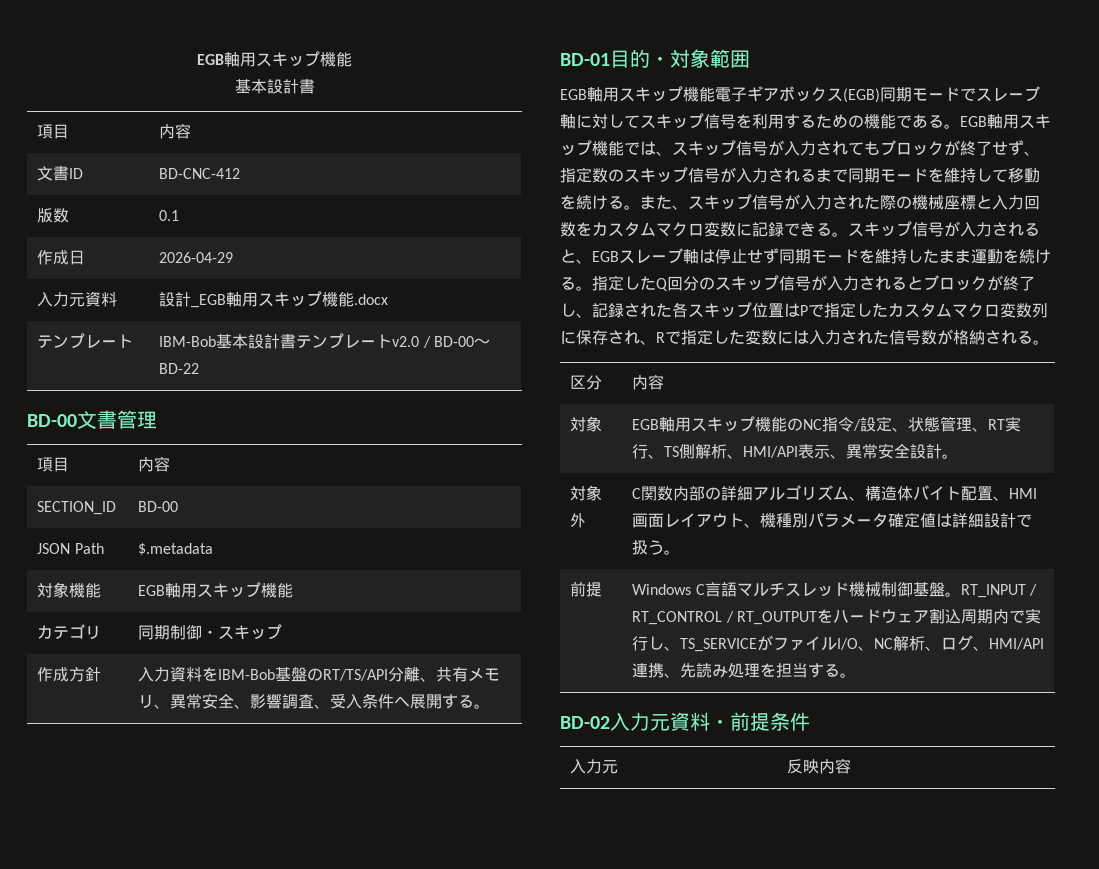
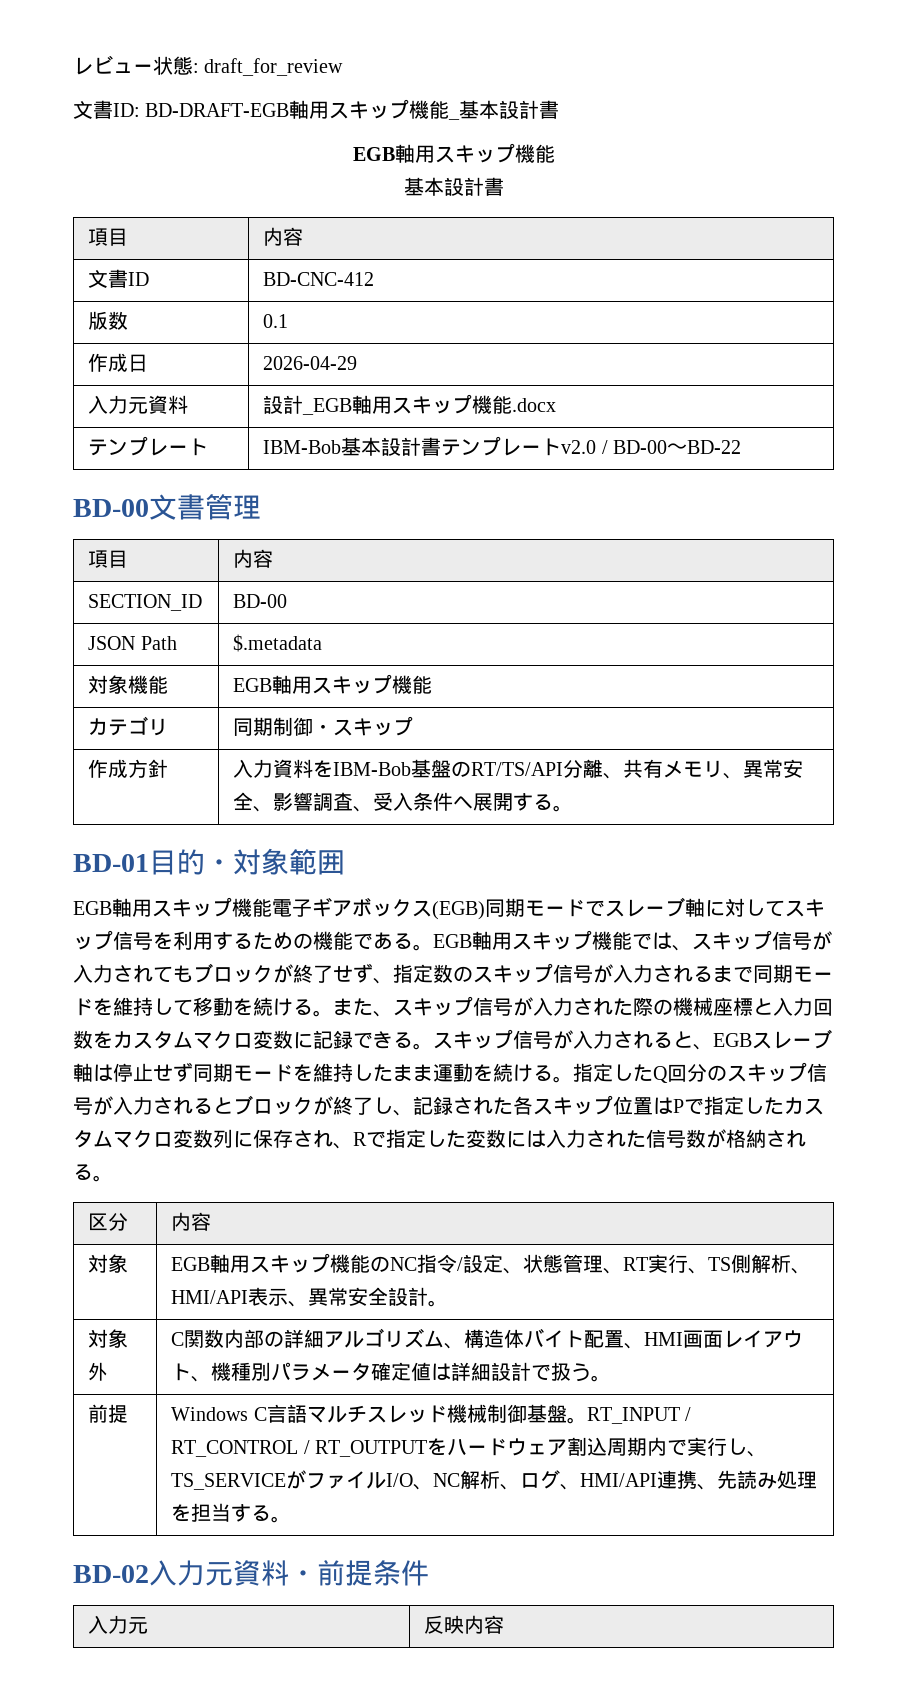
+ レビュー状態: draft_for_review
+ 文書ID: BD-DRAFT-EGB軸用スキップ機能_基本設計書

